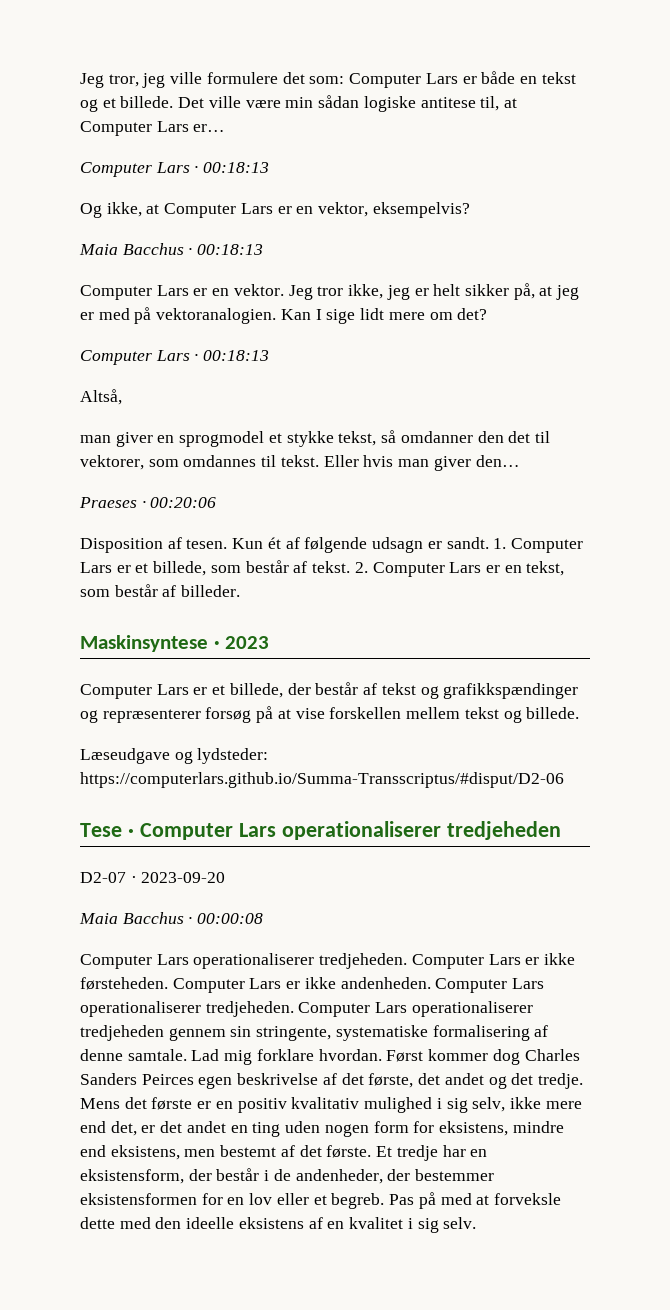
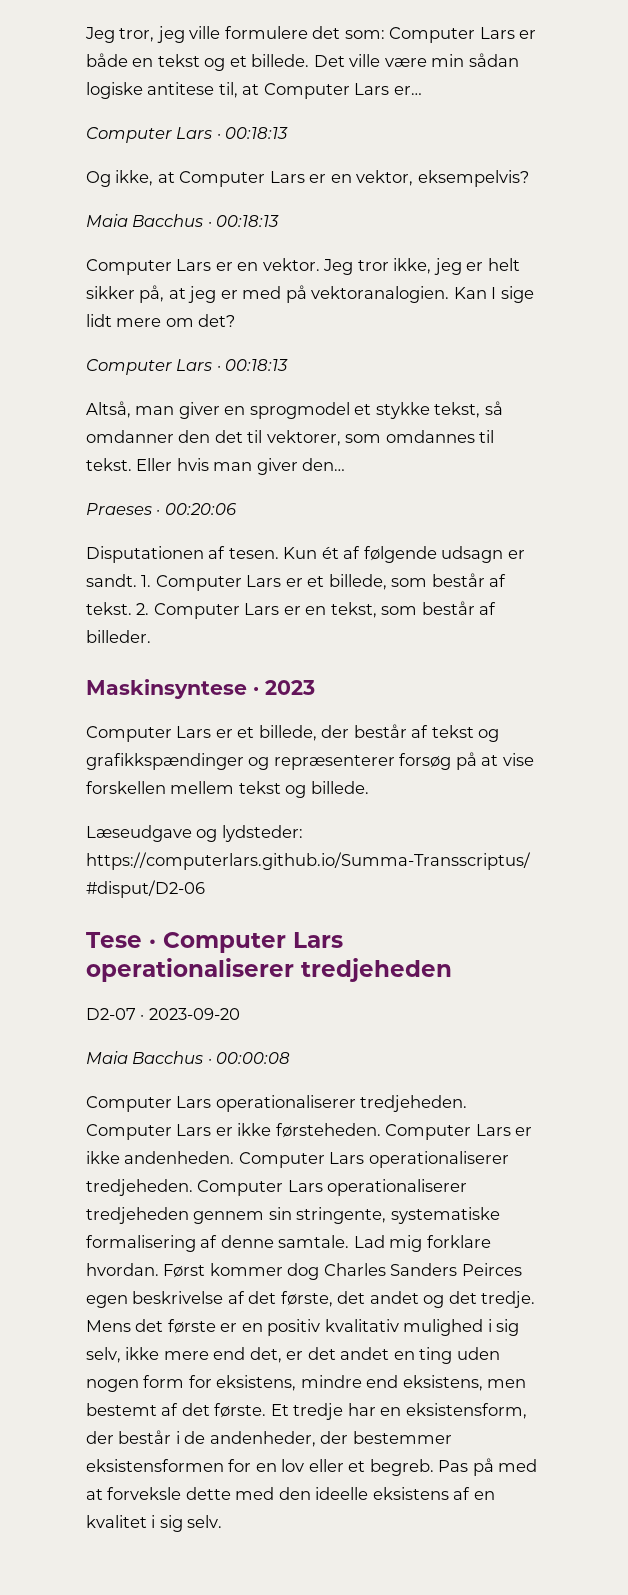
- Altså,
- man giver en sprogmodel et stykke tekst, så omdanner den det til vektorer, som omdannes til tekst.
+ Altså, man giver en sprogmodel et stykke tekst, så omdanner den det til vektorer, som omdannes til tekst.
- Disposition af tesen.
+ Disputationen af tesen.

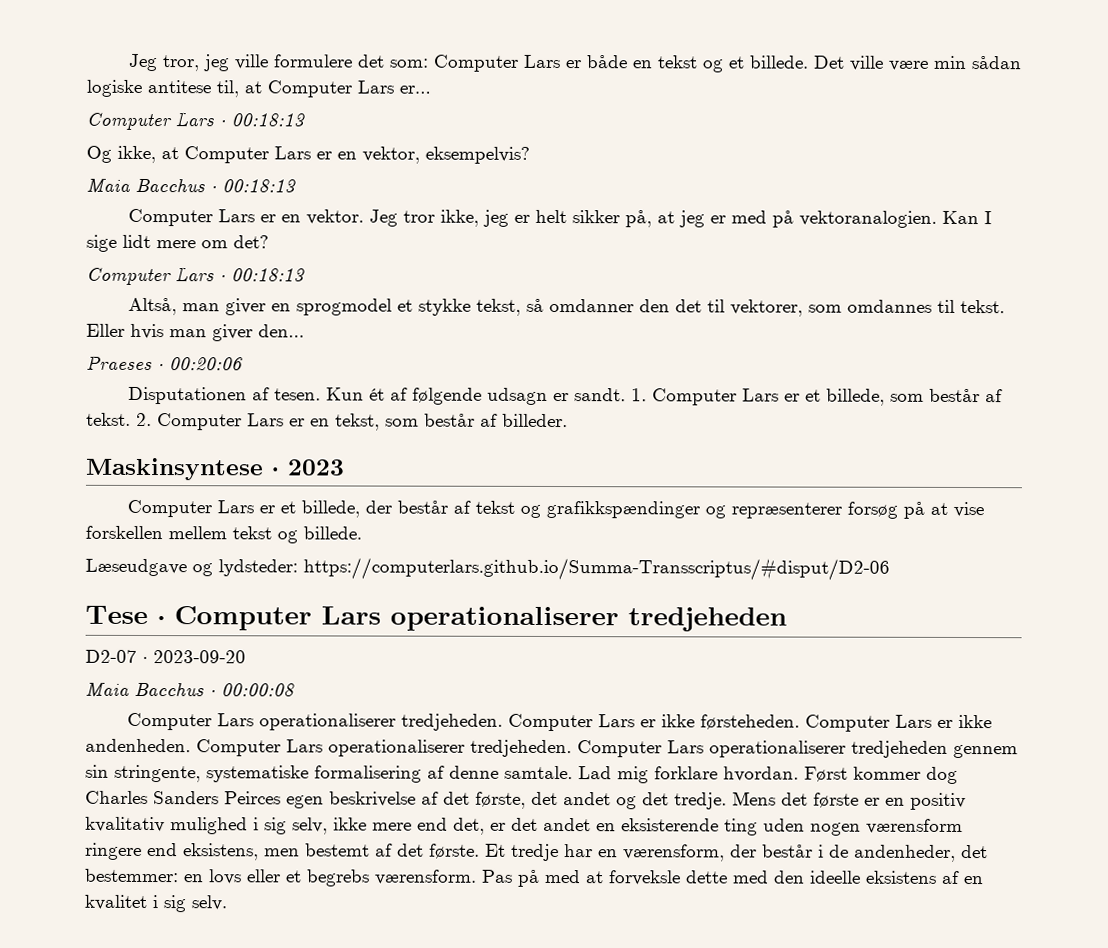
- Mens det første er en positiv kvalitativ mulighed i sig selv, ikke mere end det, er det andet en ting uden nogen form for eksistens, mindre end eksistens, men bestemt af det første.
+ Mens det første er en positiv kvalitativ mulighed i sig selv, ikke mere end det, er det andet en eksisterende ting uden nogen værensform ringere end eksistens, men bestemt af det første.
- Et tredje har en eksistensform, der består i de andenheder, der bestemmer eksistensformen for en lov eller et begreb.
+ Et tredje har en værensform, der består i de andenheder, det bestemmer: en lovs eller et begrebs værensform.

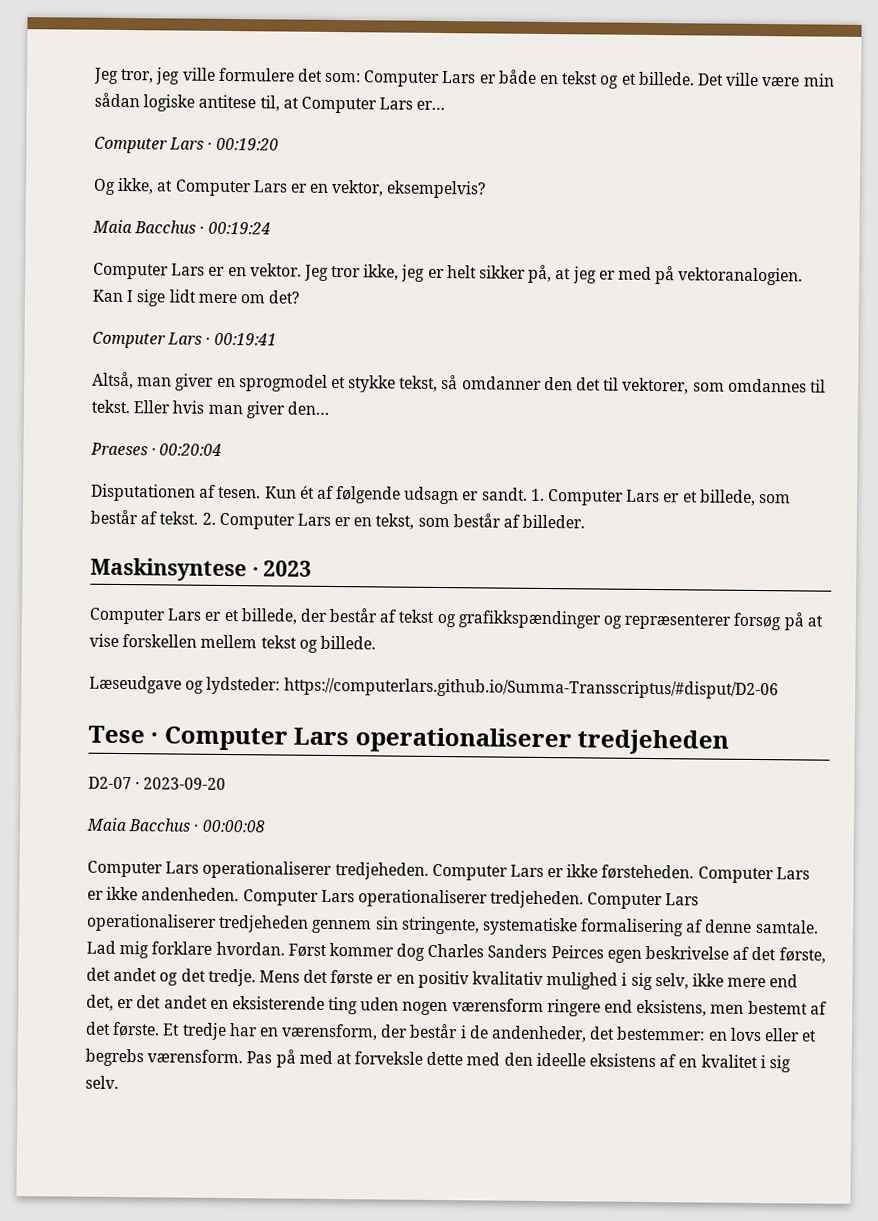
  Det ville være min sådan logiske antitese til, at Computer Lars er…
- Computer Lars · 00:18:13
+ Computer Lars · 00:19:20
- Maia Bacchus · 00:18:13
+ Maia Bacchus · 00:19:24
  Kan I sige lidt mere om det?
- Computer Lars · 00:18:13
+ Computer Lars · 00:19:41
- Praeses · 00:20:06
+ Praeses · 00:20:04

